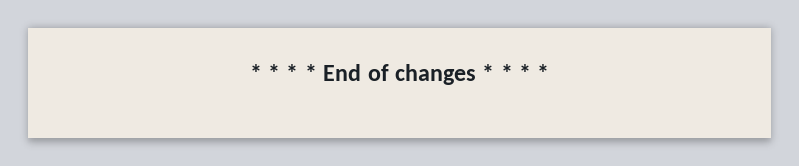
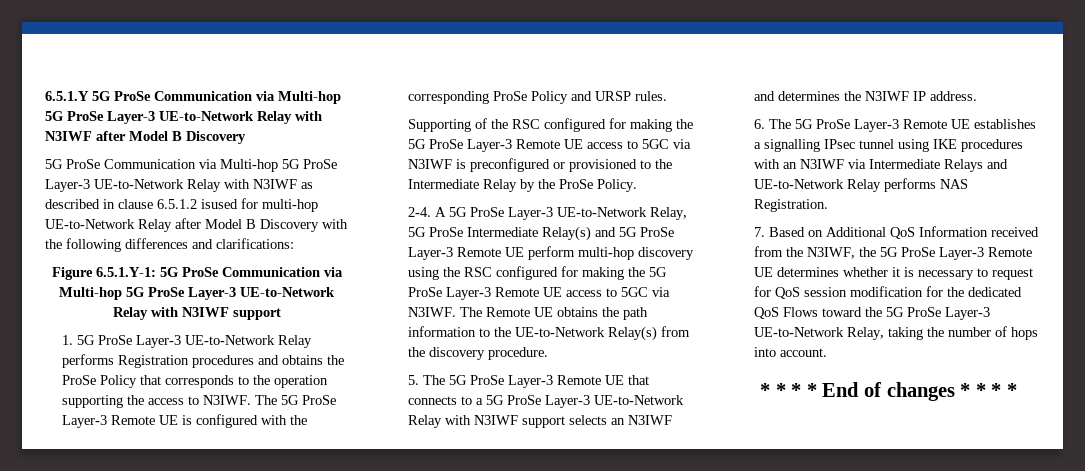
+ 6.5.1.Y 5G ProSe Communication via Multi-hop 5G ProSe Layer-3 UE-to-Network Relay with N3IWF after Model B Discovery
+ 5G ProSe Communication via Multi-hop 5G ProSe Layer-3 UE-to-Network Relay with N3IWF as described in clause 6.5.1.2 isused for multi-hop UE-to-Network Relay after Model B Discovery with the following differences and clarifications:
+ Figure 6.5.1.Y-1: 5G ProSe Communication via Multi-hop 5G ProSe Layer-3 UE-to-Network Relay with N3IWF support
+ 1. 5G ProSe Layer-3 UE-to-Network Relay performs Registration procedures and obtains the ProSe Policy that corresponds to the operation supporting the access to N3IWF. The 5G ProSe Layer-3 Remote UE is configured with the corresponding ProSe Policy and URSP rules.
+ Supporting of the RSC configured for making the 5G ProSe Layer-3 Remote UE access to 5GC via N3IWF is preconfigured or provisioned to the Intermediate Relay by the ProSe Policy.
+ 2-4. A 5G ProSe Layer-3 UE-to-Network Relay, 5G ProSe Intermediate Relay(s) and 5G ProSe Layer-3 Remote UE perform multi-hop discovery using the RSC configured for making the 5G ProSe Layer-3 Remote UE access to 5GC via N3IWF. The Remote UE obtains the path information to the UE-to-Network Relay(s) from the discovery procedure.
+ 5. The 5G ProSe Layer-3 Remote UE that connects to a 5G ProSe Layer-3 UE-to-Network Relay with N3IWF support selects an N3IWF and determines the N3IWF IP address.
+ 6. The 5G ProSe Layer-3 Remote UE establishes a signalling IPsec tunnel using IKE procedures with an N3IWF via Intermediate Relays and UE-to-Network Relay performs NAS Registration.
+ 7. Based on Additional QoS Information received from the N3IWF, the 5G ProSe Layer-3 Remote UE determines whether it is necessary to request for QoS session modification for the dedicated QoS Flows toward the 5G ProSe Layer-3 UE-to-Network Relay, taking the number of hops into account.

